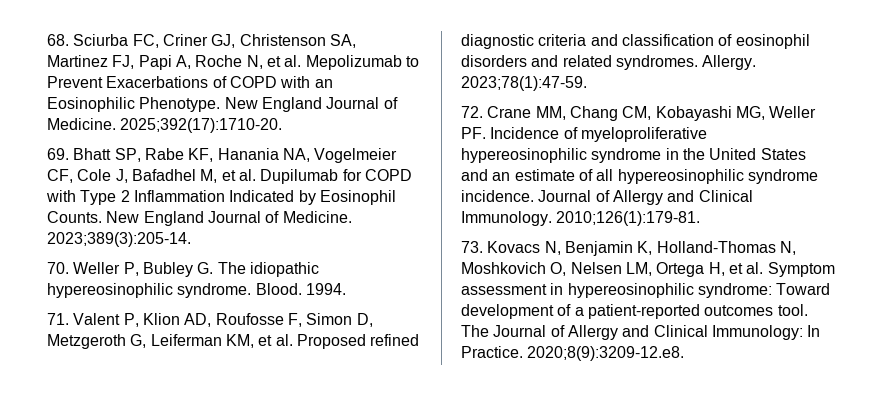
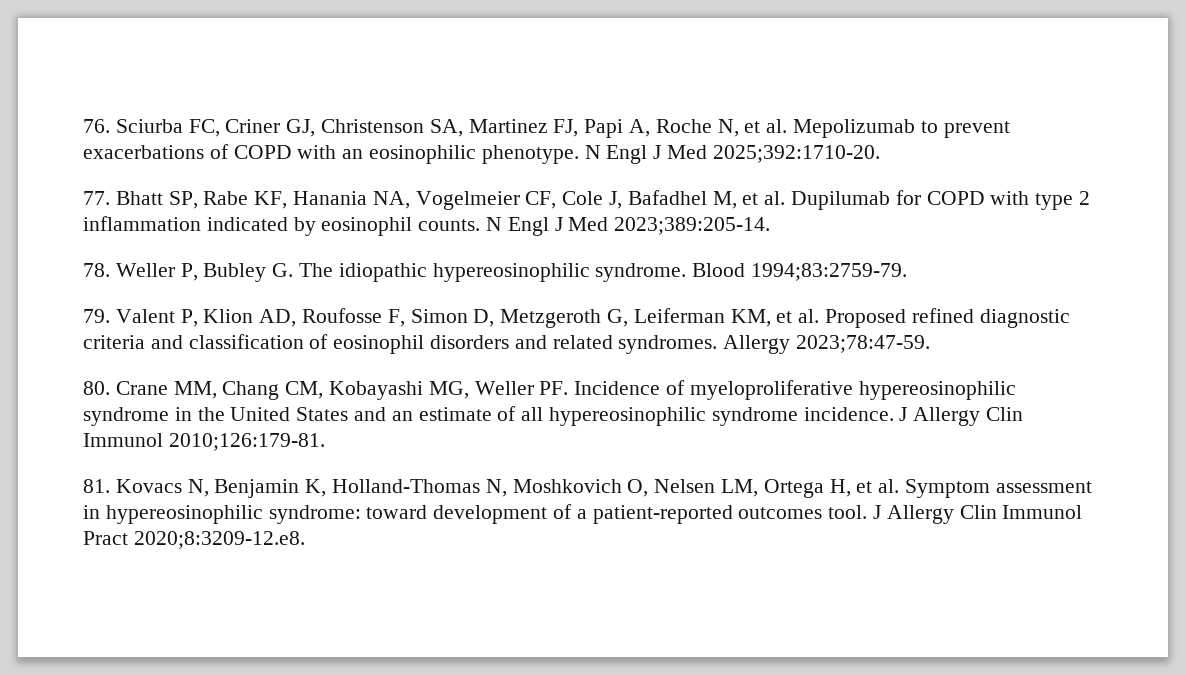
- 68. Sciurba FC, Criner GJ, Christenson SA, Martinez FJ, Papi A, Roche N, et al. Mepolizumab to Prevent Exacerbations of COPD with an Eosinophilic Phenotype. New England Journal of Medicine. 2025;392(17):1710-20.
- 69. Bhatt SP, Rabe KF, Hanania NA, Vogelmeier CF, Cole J, Bafadhel M, et al. Dupilumab for COPD with Type 2 Inflammation Indicated by Eosinophil Counts. New England Journal of Medicine. 2023;389(3):205-14.
- 70. Weller P, Bubley G. The idiopathic hypereosinophilic syndrome.
+ 76. Sciurba FC, Criner GJ, Christenson SA, Martinez FJ, Papi A, Roche N, et al. Mepolizumab to prevent exacerbations of COPD with an eosinophilic phenotype. N Engl J Med 2025;392:1710-20.
+ 77. Bhatt SP, Rabe KF, Hanania NA, Vogelmeier CF, Cole J, Bafadhel M, et al. Dupilumab for COPD with type 2 inflammation indicated by eosinophil counts. N Engl J Med 2023;389:205-14.
+ 78. Weller P, Bubley G. The idiopathic hypereosinophilic syndrome.
- Blood. 1994.
- 71. Valent P, Klion AD, Roufosse F, Simon D, Metzgeroth G, Leiferman KM, et al. Proposed refined diagnostic criteria and classification of eosinophil disorders and related syndromes.
+ Blood 1994;83:2759-79.
+ 79. Valent P, Klion AD, Roufosse F, Simon D, Metzgeroth G, Leiferman KM, et al. Proposed refined diagnostic criteria and classification of eosinophil disorders and related syndromes.
- Allergy. 2023;78(1):47-59.
- 72. Crane MM, Chang CM, Kobayashi MG, Weller PF. Incidence of myeloproliferative hypereosinophilic syndrome in the United States and an estimate of all hypereosinophilic syndrome incidence.
+ Allergy 2023;78:47-59.
+ 80. Crane MM, Chang CM, Kobayashi MG, Weller PF. Incidence of myeloproliferative hypereosinophilic syndrome in the United States and an estimate of all hypereosinophilic syndrome incidence.
- Journal of Allergy and Clinical Immunology. 2010;126(1):179-81.
- 73. Kovacs N, Benjamin K, Holland-Thomas N, Moshkovich O, Nelsen LM, Ortega H, et al. Symptom assessment in hypereosinophilic syndrome: Toward development of a patient-reported outcomes tool.
+ J Allergy Clin Immunol 2010;126:179-81.
+ 81. Kovacs N, Benjamin K, Holland-Thomas N, Moshkovich O, Nelsen LM, Ortega H, et al. Symptom assessment in hypereosinophilic syndrome: toward development of a patient-reported outcomes tool.
- The Journal of Allergy and Clinical Immunology: In Practice. 2020;8(9):3209-12.e8.
+ J Allergy Clin Immunol Pract 2020;8:3209-12.e8.

